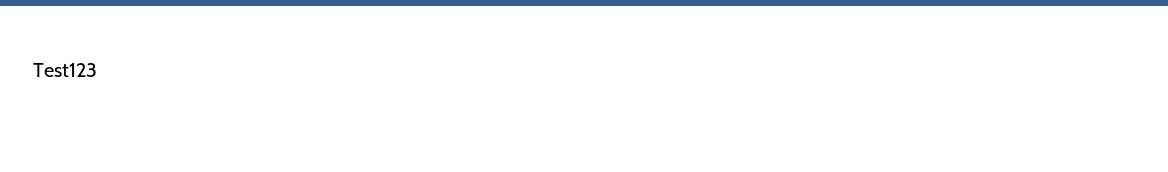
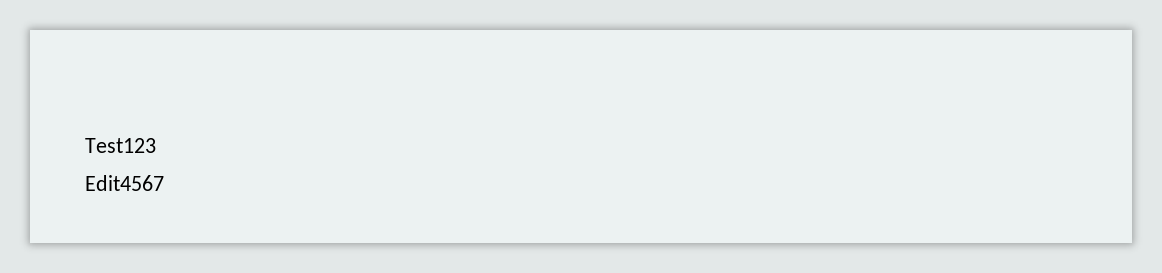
+ Edit4567

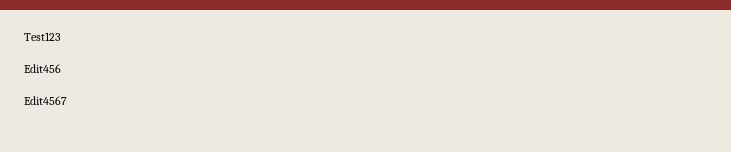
+ Edit456

